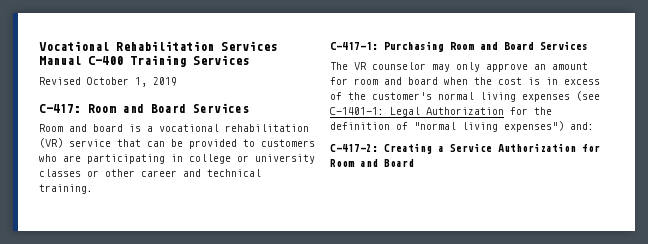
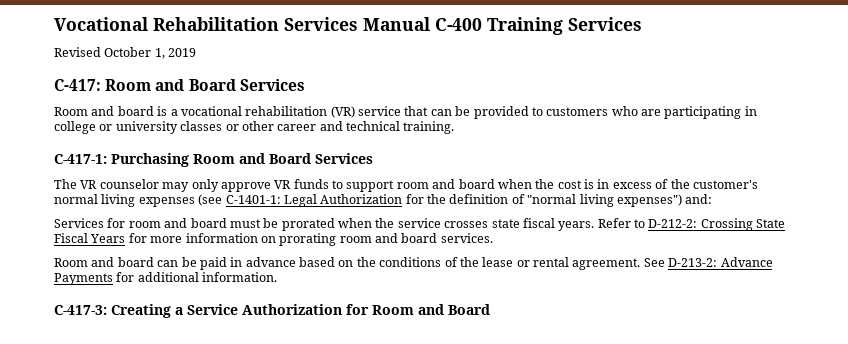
- The VR counselor may only approve an amount for room and board when the cost is in excess of the customer's normal living expenses (see C-1401-1: Legal Authorization for the definition of "normal living expenses") and:
+ The VR counselor may only approve VR funds to support room and board when the cost is in excess of the customer's normal living expenses (see C-1401-1: Legal Authorization for the definition of "normal living expenses") and:
- C-417-2: Creating a Service Authorization for Room and Board
+ Services for room and board must be prorated when the service crosses state fiscal years. Refer to D-212-2: Crossing State Fiscal Years for more information on prorating room and board services.
+ Room and board can be paid in advance based on the conditions of the lease or rental agreement. See D-213-2: Advance Payments for additional information.
+ C-417-3: Creating a Service Authorization for Room and Board

